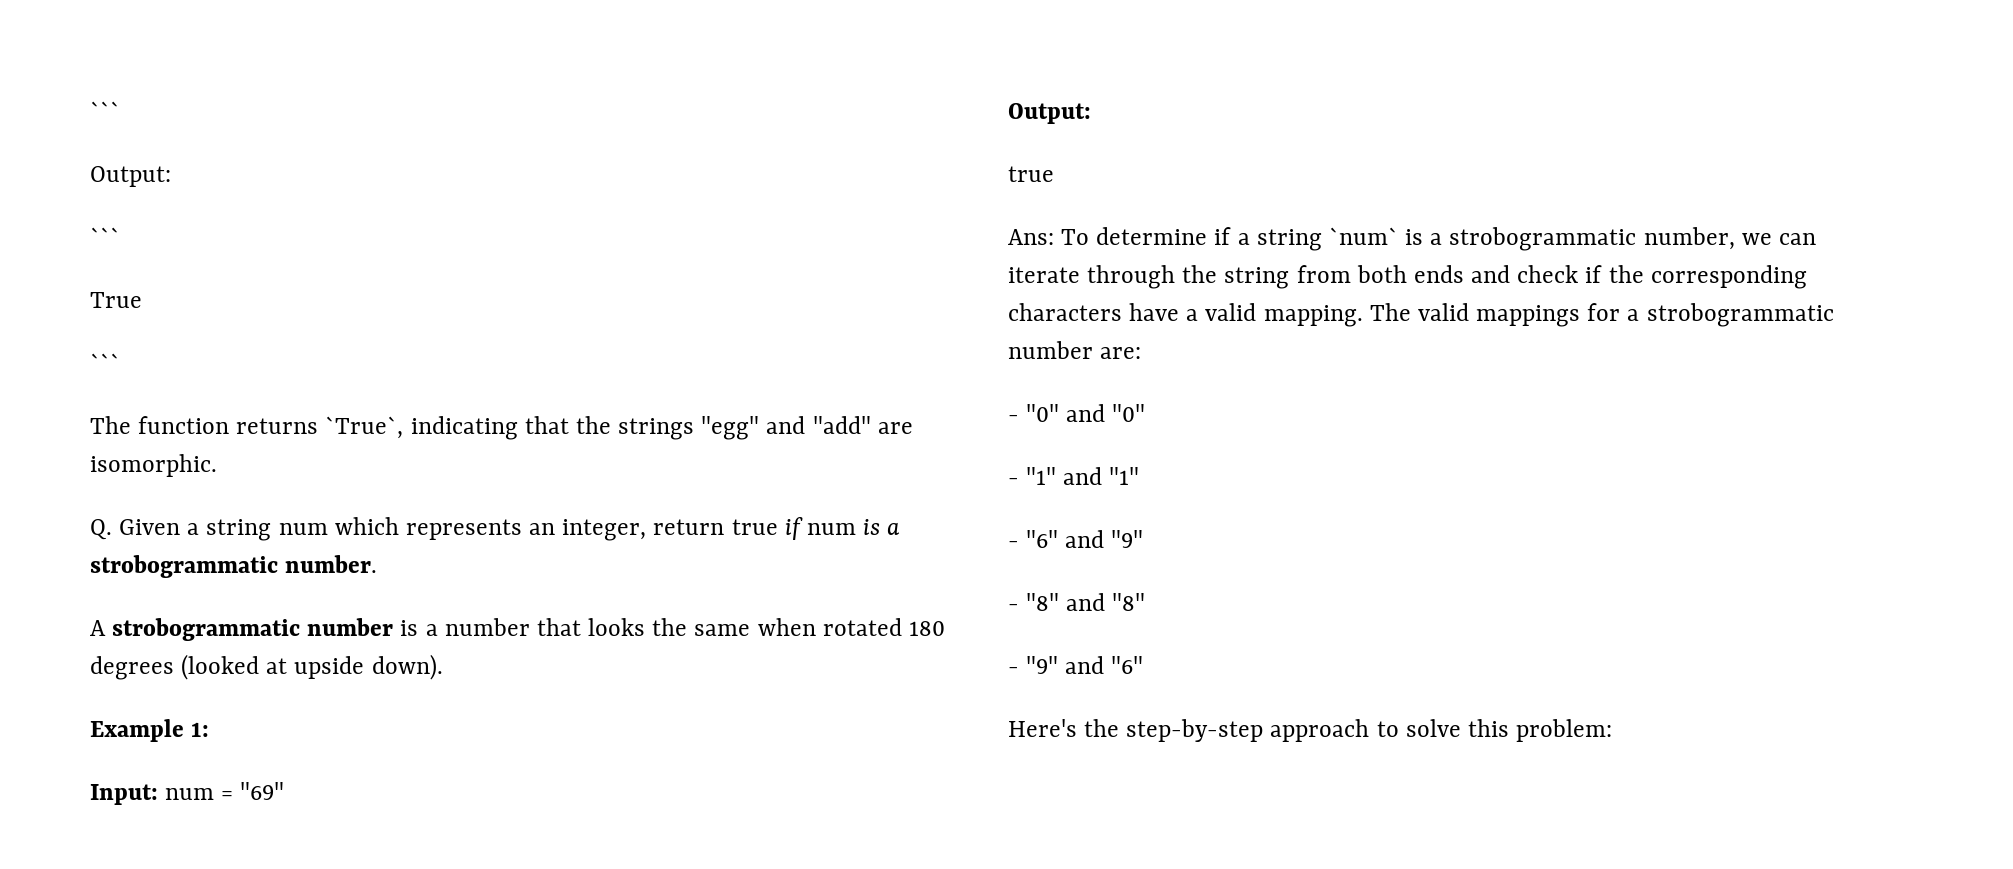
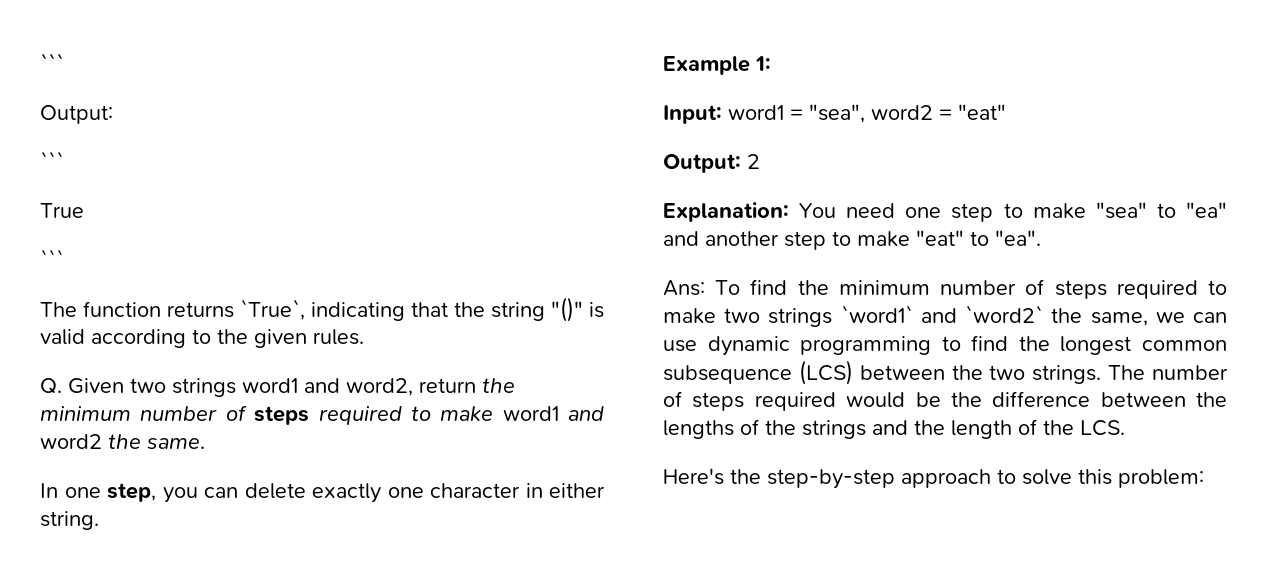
- The function returns `True`, indicating that the strings "egg" and "add" are isomorphic.
- Q. Given a string num which represents an integer, return true if num is a strobogrammatic number.
- A strobogrammatic number is a number that looks the same when rotated 180 degrees (looked at upside down).
+ The function returns `True`, indicating that the string "()" is valid according to the given rules.
+ Q. Given two strings word1 and word2, return the minimum number of steps required to make word1 and word2 the same.
+ In one step, you can delete exactly one character in either string.
  Example 1:
- Input: num = "69"
- Output:
- true
- Ans: To determine if a string `num` is a strobogrammatic number, we can iterate through the string from both ends and check if the corresponding characters have a valid mapping. The valid mappings for a strobogrammatic number are:
- - "0" and "0"
- - "1" and "1"
- - "6" and "9"
- - "8" and "8"
- - "9" and "6"
+ Input: word1 = "sea", word2 = "eat"
+ Output: 2
+ Explanation: You need one step to make "sea" to "ea" and another step to make "eat" to "ea".
+ Ans: To find the minimum number of steps required to make two strings `word1` and `word2` the same, we can use dynamic programming to find the longest common subsequence (LCS) between the two strings. The number of steps required would be the difference between the lengths of the strings and the length of the LCS.

